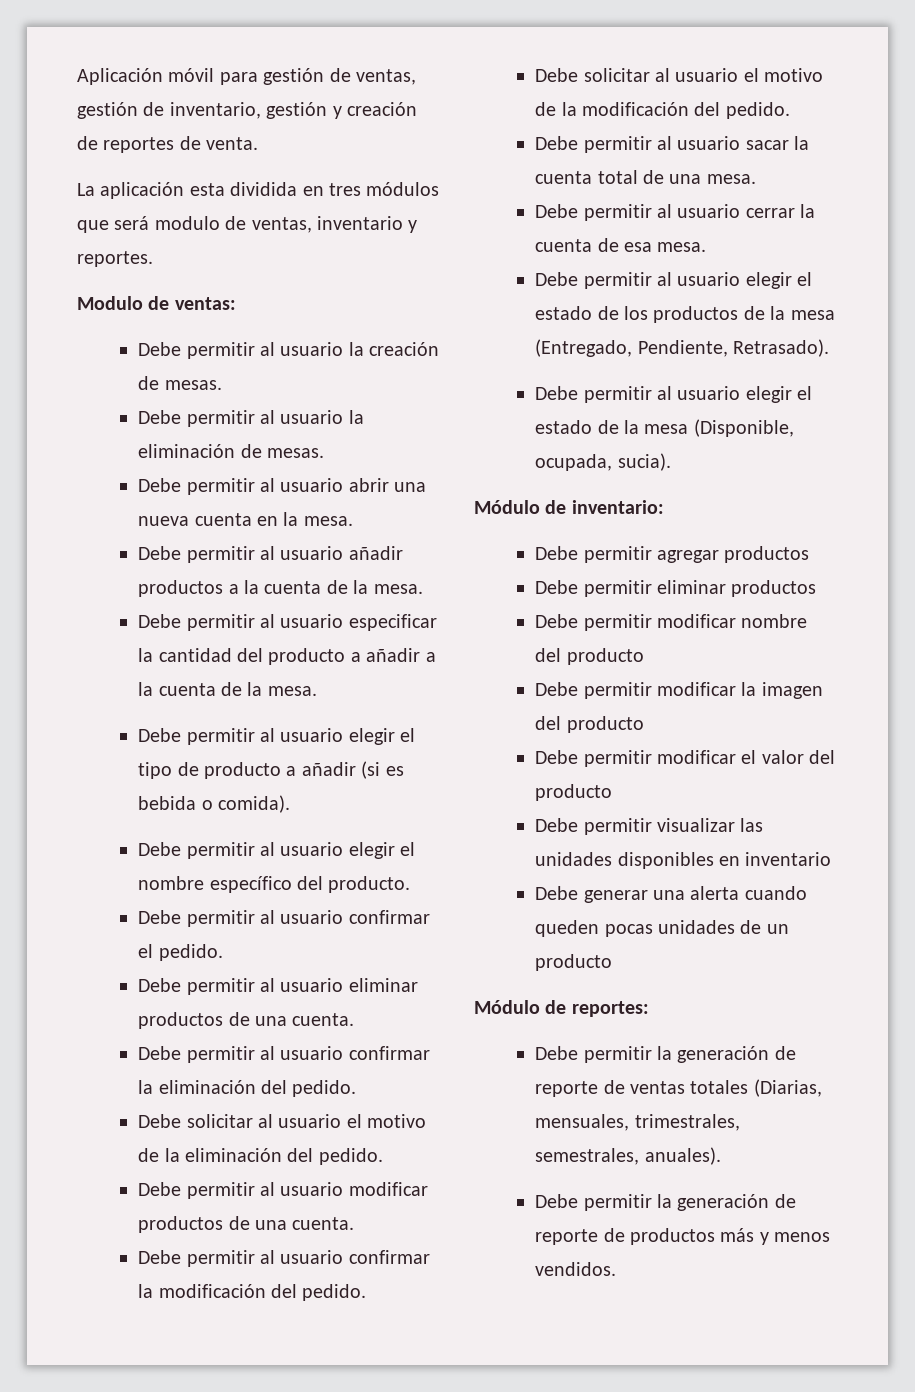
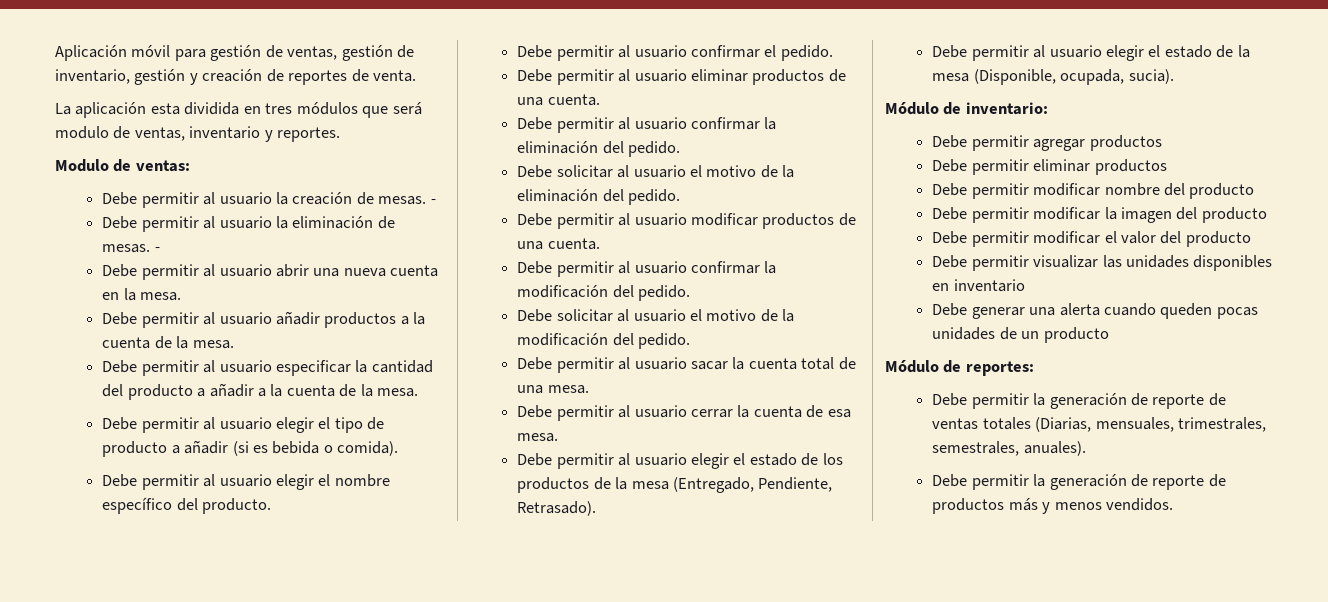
- Debe permitir al usuario la creación de mesas.
+ Debe permitir al usuario la creación de mesas. -
- Debe permitir al usuario la eliminación de mesas.
+ Debe permitir al usuario la eliminación de mesas. -

